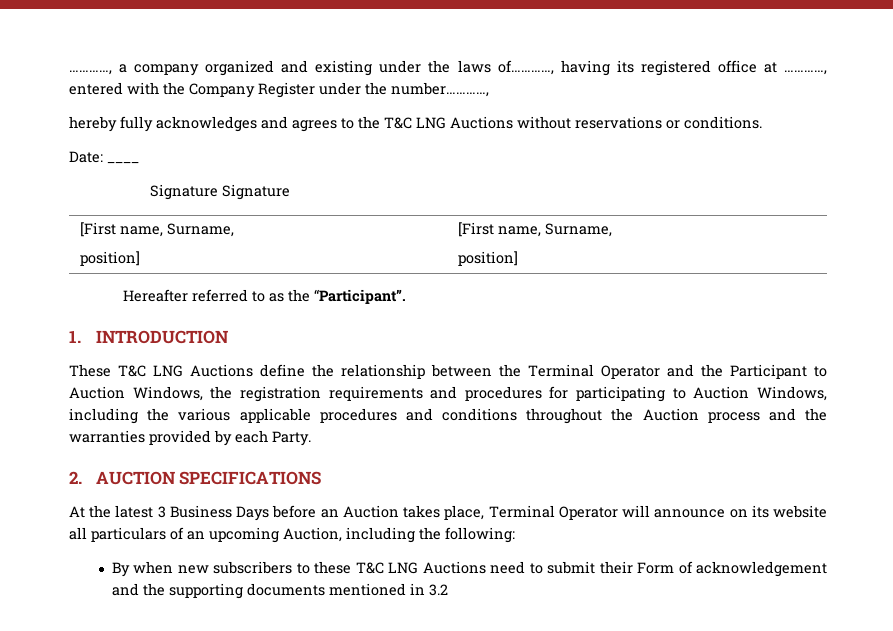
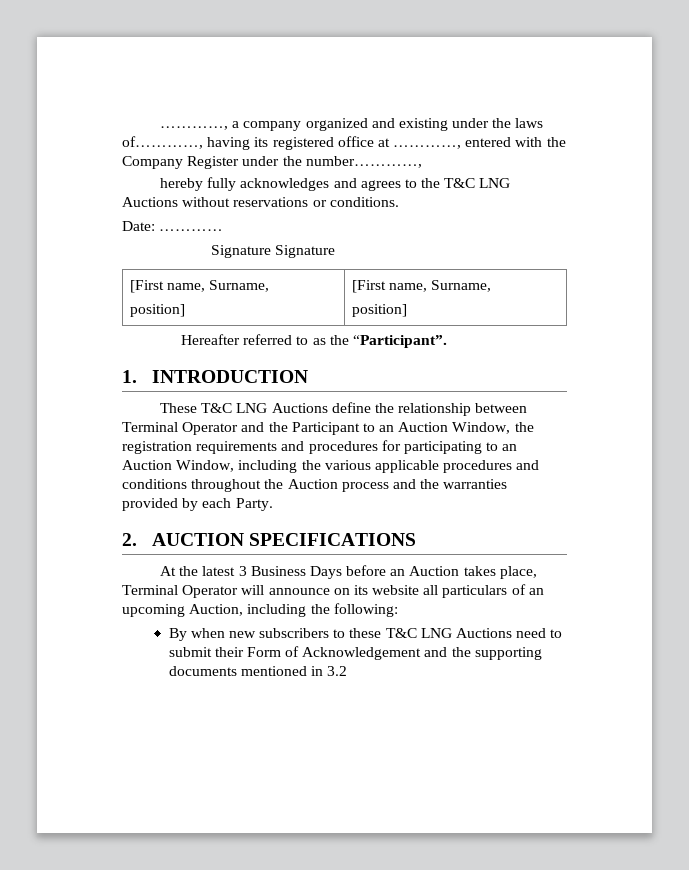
- Date: ____
+ Date: …………
- These T&C LNG Auctions define the relationship between the Terminal Operator and the Participant to Auction Windows, the registration requirements and procedures for participating to Auction Windows, including the various applicable procedures and conditions throughout the Auction process and the warranties provided by each Party.
+ These T&C LNG Auctions define the relationship between Terminal Operator and the Participant to an Auction Window, the registration requirements and procedures for participating to an Auction Window, including the various applicable procedures and conditions throughout the Auction process and the warranties provided by each Party.
- By when new subscribers to these T&C LNG Auctions need to submit their Form of acknowledgement and the supporting documents mentioned in 3.2
+ By when new subscribers to these T&C LNG Auctions need to submit their Form of Acknowledgement and the supporting documents mentioned in 3.2

